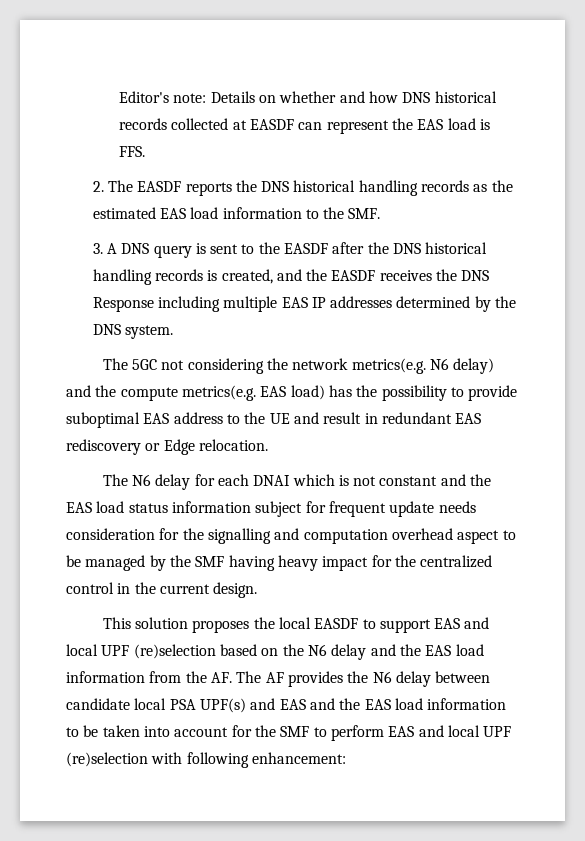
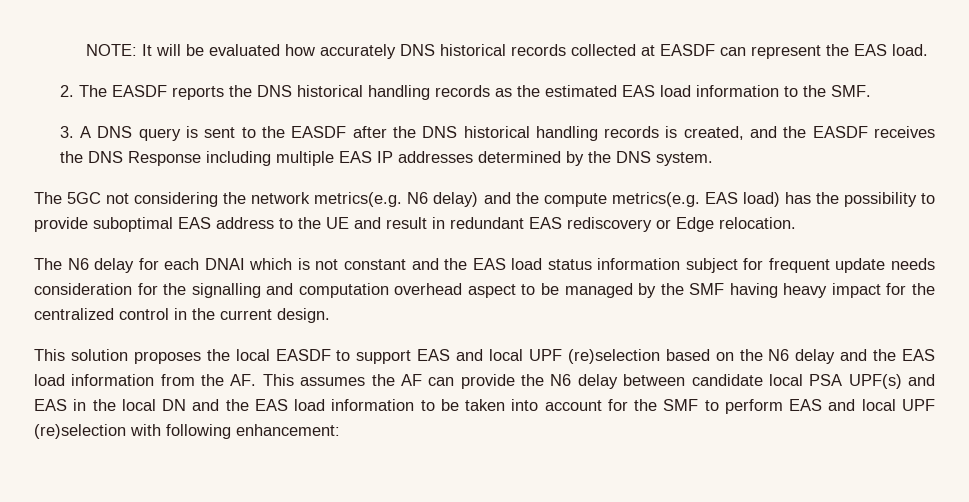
- Editor's note: Details on whether and how DNS historical records collected at EASDF can represent the EAS load is FFS.
+ NOTE: It will be evaluated how accurately DNS historical records collected at EASDF can represent the EAS load.
- This solution proposes the local EASDF to support EAS and local UPF (re)selection based on the N6 delay and the EAS load information from the AF. The AF provides the N6 delay between candidate local PSA UPF(s) and EAS and the EAS load information to be taken into account for the SMF to perform EAS and local UPF (re)selection with following enhancement:
+ This solution proposes the local EASDF to support EAS and local UPF (re)selection based on the N6 delay and the EAS load information from the AF. This assumes the AF can provide the N6 delay between candidate local PSA UPF(s) and EAS in the local DN and the EAS load information to be taken into account for the SMF to perform EAS and local UPF (re)selection with following enhancement:

